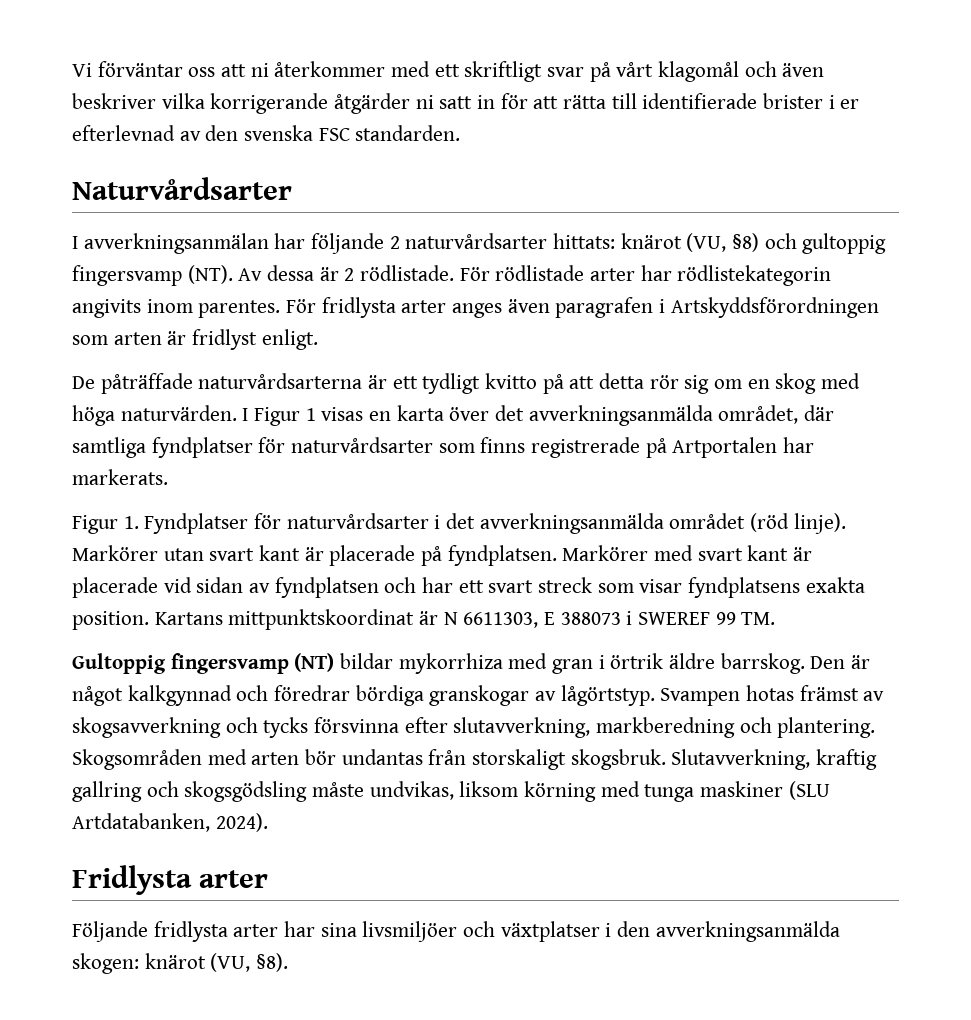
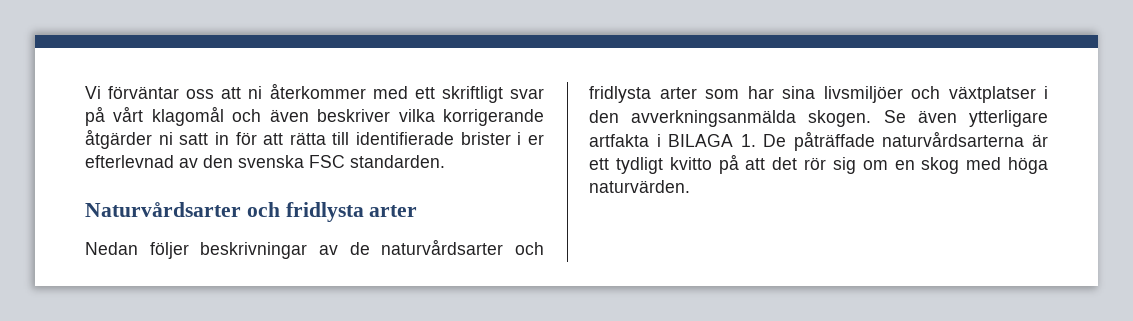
- Naturvårdsarter
- I avverkningsanmälan har följande 2 naturvårdsarter hittats: knärot (VU, §8) och gultoppig fingersvamp (NT). Av dessa är 2 rödlistade. För rödlistade arter har rödlistekategorin angivits inom parentes. För fridlysta arter anges även paragrafen i Artskyddsförordningen som arten är fridlyst enligt.
- De påträffade naturvårdsarterna är ett tydligt kvitto på att detta rör sig om en skog med höga naturvärden. I Figur 1 visas en karta över det avverkningsanmälda området, där samtliga fyndplatser för naturvårdsarter som finns registrerade på Artportalen har markerats.
- Figur 1. Fyndplatser för naturvårdsarter i det avverkningsanmälda området (röd linje). Markörer utan svart kant är placerade på fyndplatsen. Markörer med svart kant är placerade vid sidan av fyndplatsen och har ett svart streck som visar fyndplatsens exakta position. Kartans mittpunktskoordinat är N 6611303, E 388073 i SWEREF 99 TM.
- Gultoppig fingersvamp (NT) bildar mykorrhiza med gran i örtrik äldre barrskog. Den är något kalkgynnad och föredrar bördiga granskogar av lågörtstyp. Svampen hotas främst av skogsavverkning och tycks försvinna efter slutavverkning, markberedning och plantering. Skogsområden med arten bör undantas från storskaligt skogsbruk. Slutavverkning, kraftig gallring och skogsgödsling måste undvikas, liksom körning med tunga maskiner (SLU Artdatabanken, 2024).
- Fridlysta arter
- Följande fridlysta arter har sina livsmiljöer och växtplatser i den avverkningsanmälda skogen: knärot (VU, §8).
+ Naturvårdsarter och fridlysta arter
+ Nedan följer beskrivningar av de naturvårdsarter och fridlysta arter som har sina livsmiljöer och växtplatser i den avverkningsanmälda skogen. Se även ytterligare artfakta i BILAGA 1. De påträffade naturvårdsarterna är ett tydligt kvitto på att det rör sig om en skog med höga naturvärden.

